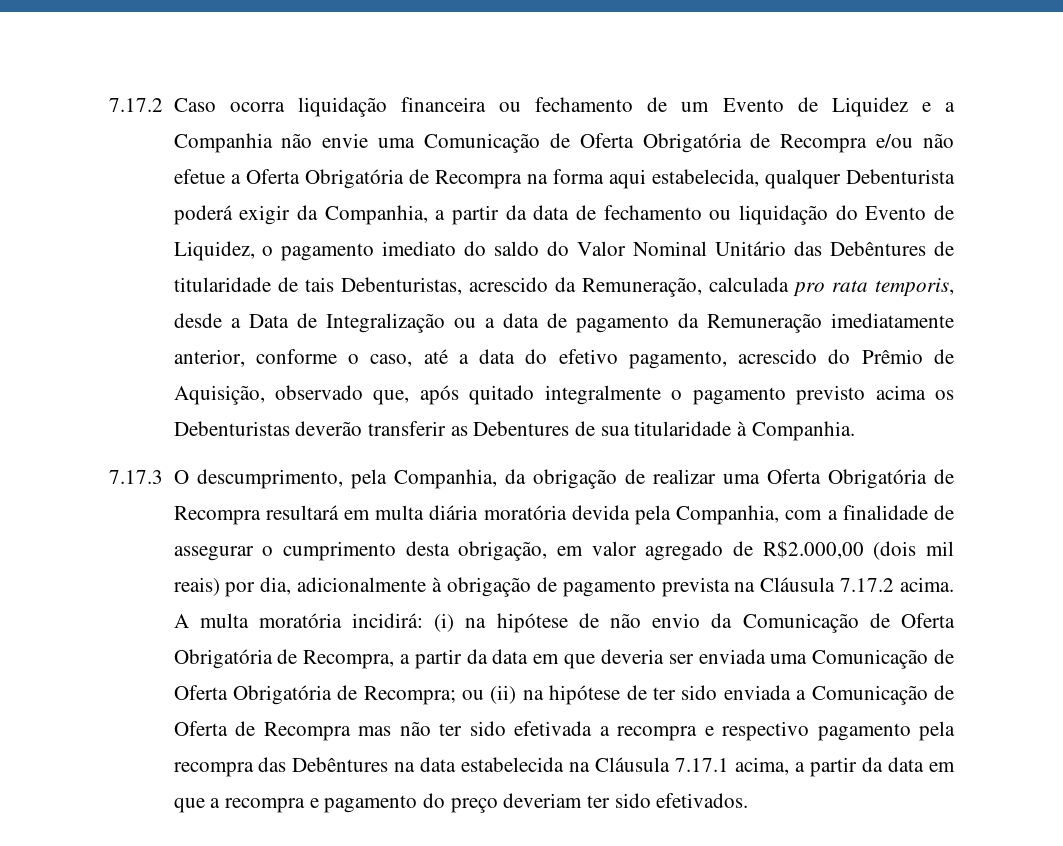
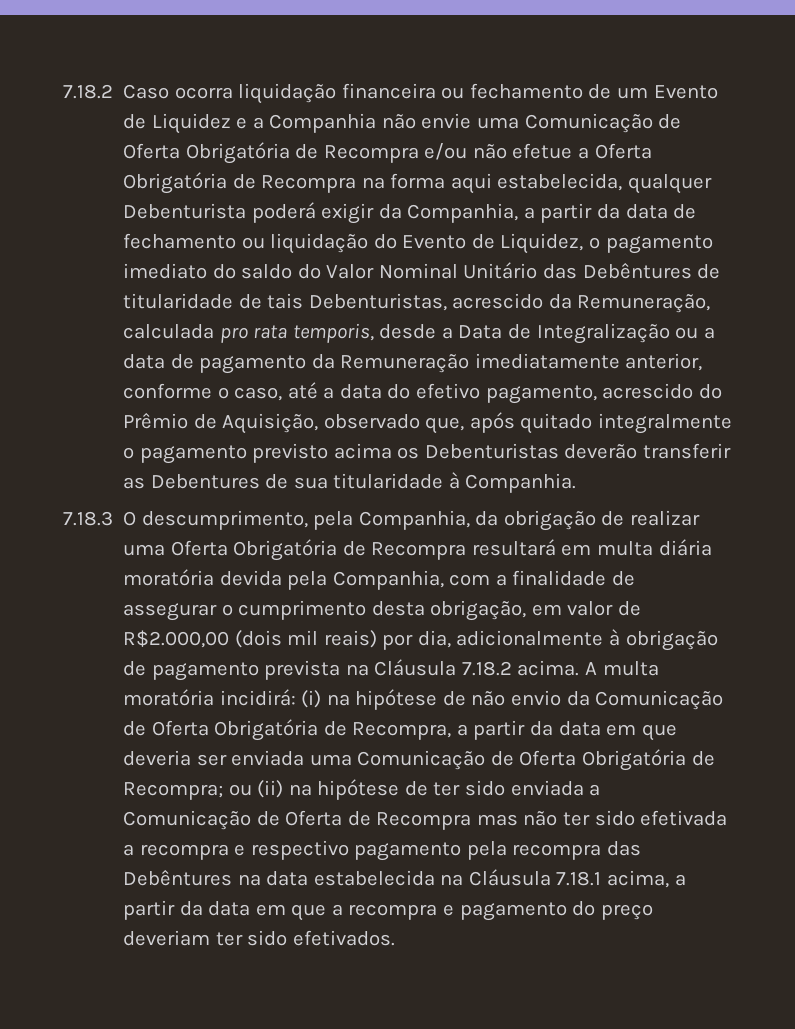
- 7.17.2 Caso ocorra liquidação financeira ou fechamento de um Evento de Liquidez e a Companhia não envie uma Comunicação de Oferta Obrigatória de Recompra e/ou não efetue a Oferta Obrigatória de Recompra na forma aqui estabelecida, qualquer Debenturista poderá exigir da Companhia, a partir da data de fechamento ou liquidação do Evento de Liquidez, o pagamento imediato do saldo do Valor Nominal Unitário das Debêntures de titularidade de tais Debenturistas, acrescido da Remuneração, calculada pro rata temporis, desde a Data de Integralização ou a data de pagamento da Remuneração imediatamente anterior, conforme o caso, até a data do efetivo pagamento, acrescido do Prêmio de Aquisição, observado que, após quitado integralmente o pagamento previsto acima os Debenturistas deverão transferir as Debentures de sua titularidade à Companhia.
+ 7.18.2 Caso ocorra liquidação financeira ou fechamento de um Evento de Liquidez e a Companhia não envie uma Comunicação de Oferta Obrigatória de Recompra e/ou não efetue a Oferta Obrigatória de Recompra na forma aqui estabelecida, qualquer Debenturista poderá exigir da Companhia, a partir da data de fechamento ou liquidação do Evento de Liquidez, o pagamento imediato do saldo do Valor Nominal Unitário das Debêntures de titularidade de tais Debenturistas, acrescido da Remuneração, calculada pro rata temporis, desde a Data de Integralização ou a data de pagamento da Remuneração imediatamente anterior, conforme o caso, até a data do efetivo pagamento, acrescido do Prêmio de Aquisição, observado que, após quitado integralmente o pagamento previsto acima os Debenturistas deverão transferir as Debentures de sua titularidade à Companhia.
- 7.17.3 O descumprimento, pela Companhia, da obrigação de realizar uma Oferta Obrigatória de Recompra resultará em multa diária moratória devida pela Companhia, com a finalidade de assegurar o cumprimento desta obrigação, em valor agregado de R$2.000,00 (dois mil reais) por dia, adicionalmente à obrigação de pagamento prevista na Cláusula 7.17.2 acima.
+ 7.18.3 O descumprimento, pela Companhia, da obrigação de realizar uma Oferta Obrigatória de Recompra resultará em multa diária moratória devida pela Companhia, com a finalidade de assegurar o cumprimento desta obrigação, em valor de R$2.000,00 (dois mil reais) por dia, adicionalmente à obrigação de pagamento prevista na Cláusula 7.18.2 acima.
- ou (ii) na hipótese de ter sido enviada a Comunicação de Oferta de Recompra mas não ter sido efetivada a recompra e respectivo pagamento pela recompra das Debêntures na data estabelecida na Cláusula 7.17.1 acima, a partir da data em que a recompra e pagamento do preço deveriam ter sido efetivados.
+ ou (ii) na hipótese de ter sido enviada a Comunicação de Oferta de Recompra mas não ter sido efetivada a recompra e respectivo pagamento pela recompra das Debêntures na data estabelecida na Cláusula 7.18.1 acima, a partir da data em que a recompra e pagamento do preço deveriam ter sido efetivados.

